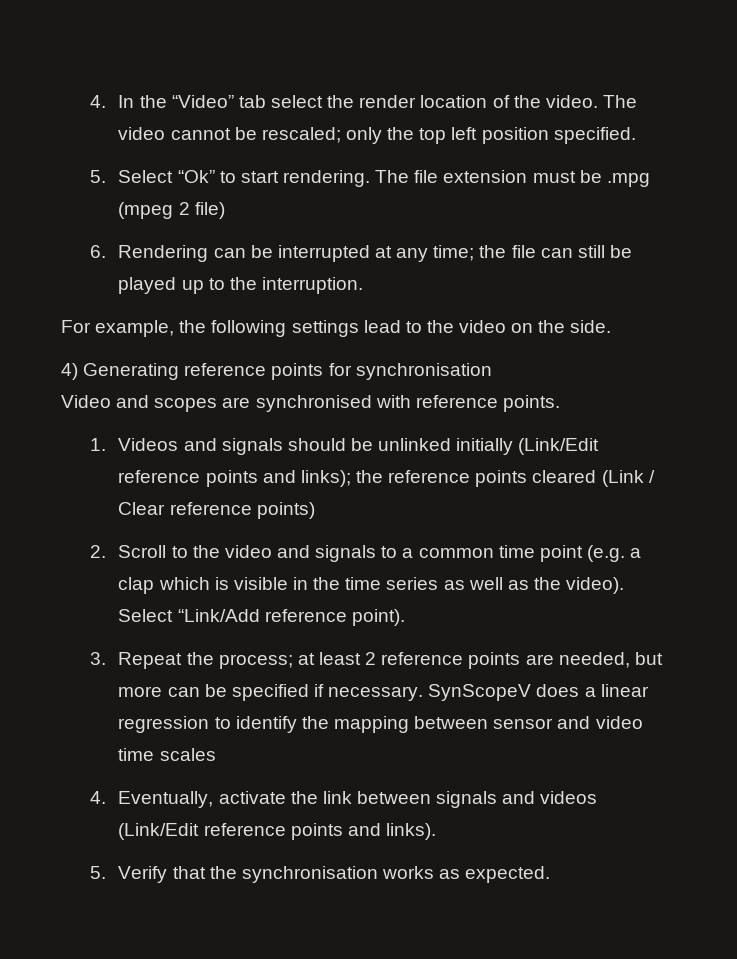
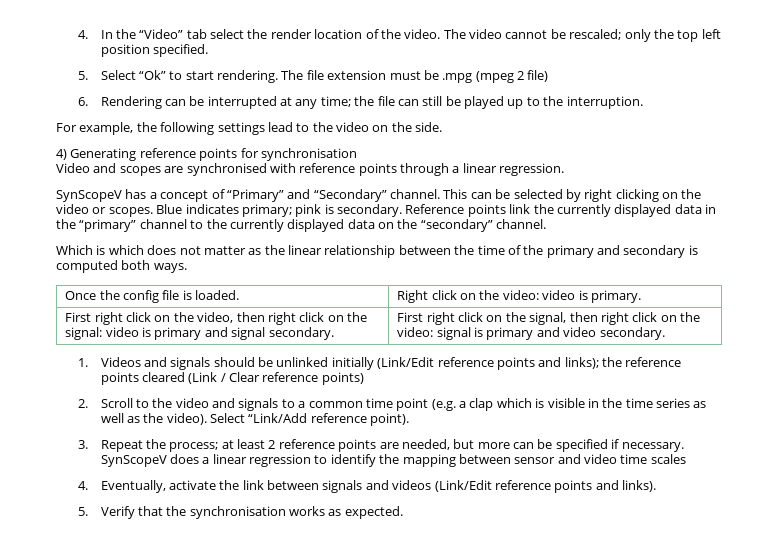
- Video and scopes are synchronised with reference points.
+ Video and scopes are synchronised with reference points through a linear regression.
+ SynScopeV has a concept of “Primary” and “Secondary” channel. This can be selected by right clicking on the video or scopes. Blue indicates primary; pink is secondary. Reference points link the currently displayed data in the “primary” channel to the currently displayed data on the “secondary” channel.
+ Which is which does not matter as the linear relationship between the time of the primary and secondary is computed both ways.
+ Once the config file is loaded. | Right click on the video: video is primary.
+ First right click on the video, then right click on the signal: video is primary and signal secondary. | First right click on the signal, then right click on the video: signal is primary and video secondary.

